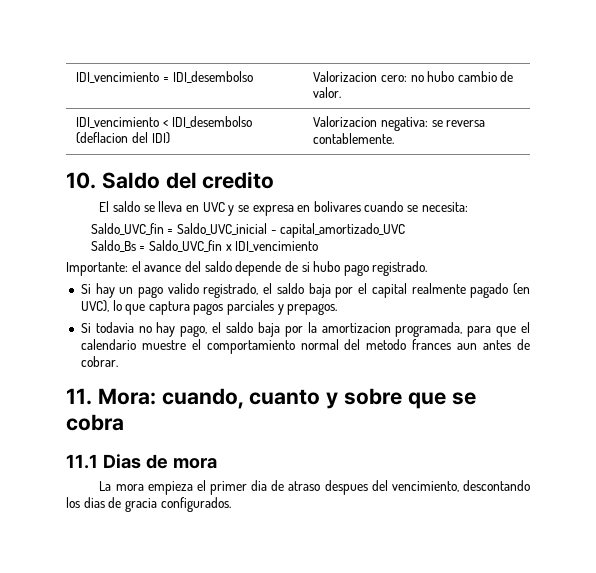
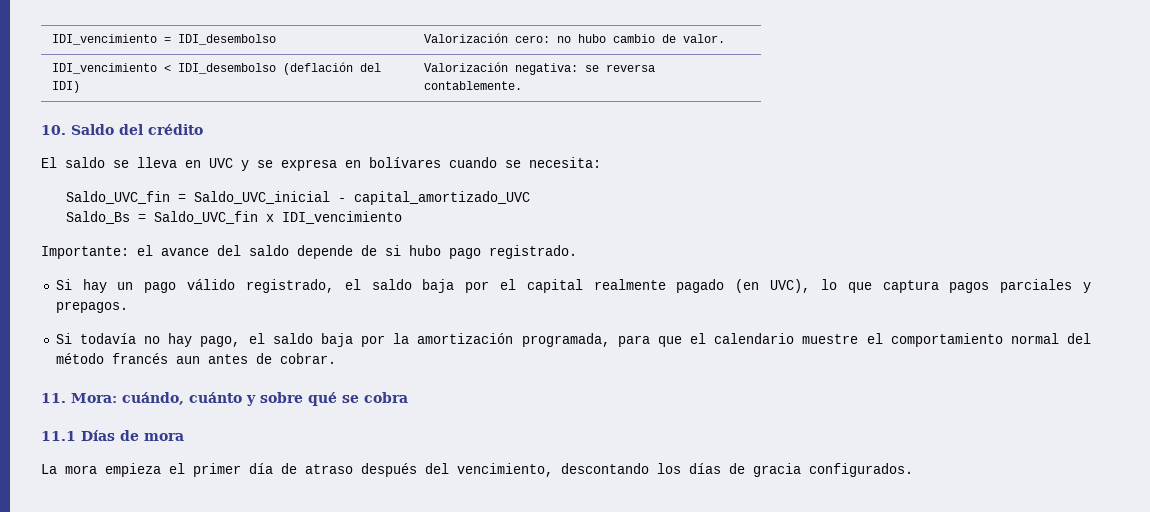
- IDI_vencimiento = IDI_desembolso | Valorizacion cero: no hubo cambio de valor.
+ IDI_vencimiento = IDI_desembolso | Valorización cero: no hubo cambio de valor.
- IDI_vencimiento < IDI_desembolso (deflacion del IDI) | Valorizacion negativa: se reversa contablemente.
+ IDI_vencimiento < IDI_desembolso (deflación del IDI) | Valorización negativa: se reversa contablemente.
- 10. Saldo del credito
+ 10. Saldo del crédito
- El saldo se lleva en UVC y se expresa en bolivares cuando se necesita:
+ El saldo se lleva en UVC y se expresa en bolívares cuando se necesita:
- Si hay un pago valido registrado, el saldo baja por el capital realmente pagado (en UVC), lo que captura pagos parciales y prepagos.
+ Si hay un pago válido registrado, el saldo baja por el capital realmente pagado (en UVC), lo que captura pagos parciales y prepagos.
- Si todavia no hay pago, el saldo baja por la amortizacion programada, para que el calendario muestre el comportamiento normal del metodo frances aun antes de cobrar.
+ Si todavía no hay pago, el saldo baja por la amortización programada, para que el calendario muestre el comportamiento normal del método francés aun antes de cobrar.
- 11. Mora: cuando, cuanto y sobre que se cobra
+ 11. Mora: cuándo, cuánto y sobre qué se cobra
- 11.1 Dias de mora
+ 11.1 Días de mora
- La mora empieza el primer dia de atraso despues del vencimiento, descontando los dias de gracia configurados.
+ La mora empieza el primer día de atraso después del vencimiento, descontando los días de gracia configurados.

